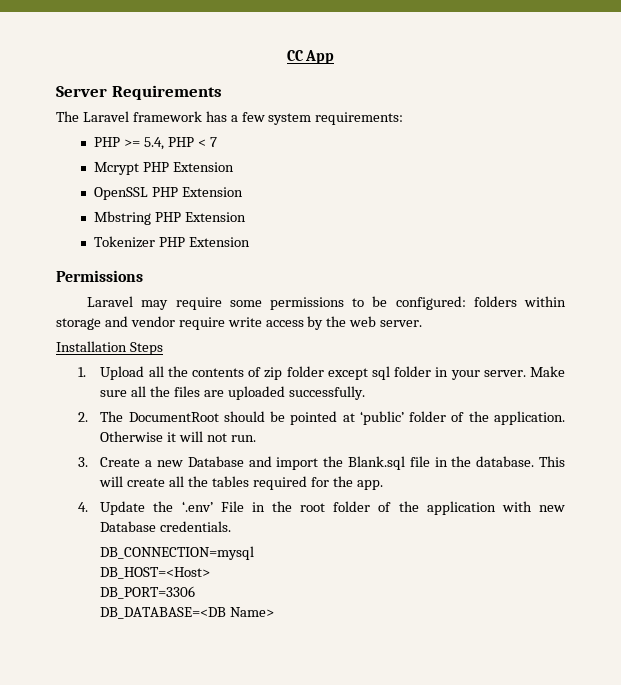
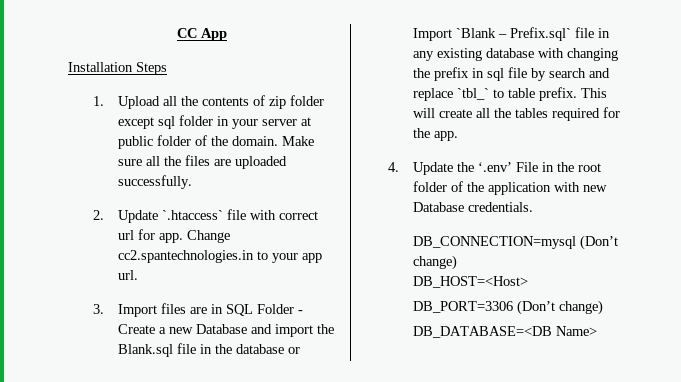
- Server Requirements
- The Laravel framework has a few system requirements:
- PHP >= 5.4, PHP < 7
- Mcrypt PHP Extension
- OpenSSL PHP Extension
- Mbstring PHP Extension
- Tokenizer PHP Extension
- Permissions
- Laravel may require some permissions to be configured: folders within storage and vendor require write access by the web server.
- 1. Upload all the contents of zip folder except sql folder in your server.
+ 1. Upload all the contents of zip folder except sql folder in your server at public folder of the domain.
- 2. The DocumentRoot should be pointed at ‘public’ folder of the application. Otherwise it will not run.
- 3. Create a new Database and import the Blank.sql file in the database.
+ 2. Update `.htaccess` file with correct url for app. Change cc2.spantechnologies.in to your app url.
+ 3. Import files are in SQL Folder - Create a new Database and import the Blank.sql file in the database or Import `Blank – Prefix.sql` file in any existing database with changing the prefix in sql file by search and replace `tbl_` to table prefix.
- DB_CONNECTION=mysql
+ DB_CONNECTION=mysql (Don’t change)
- DB_PORT=3306
+ DB_PORT=3306 (Don’t change)

